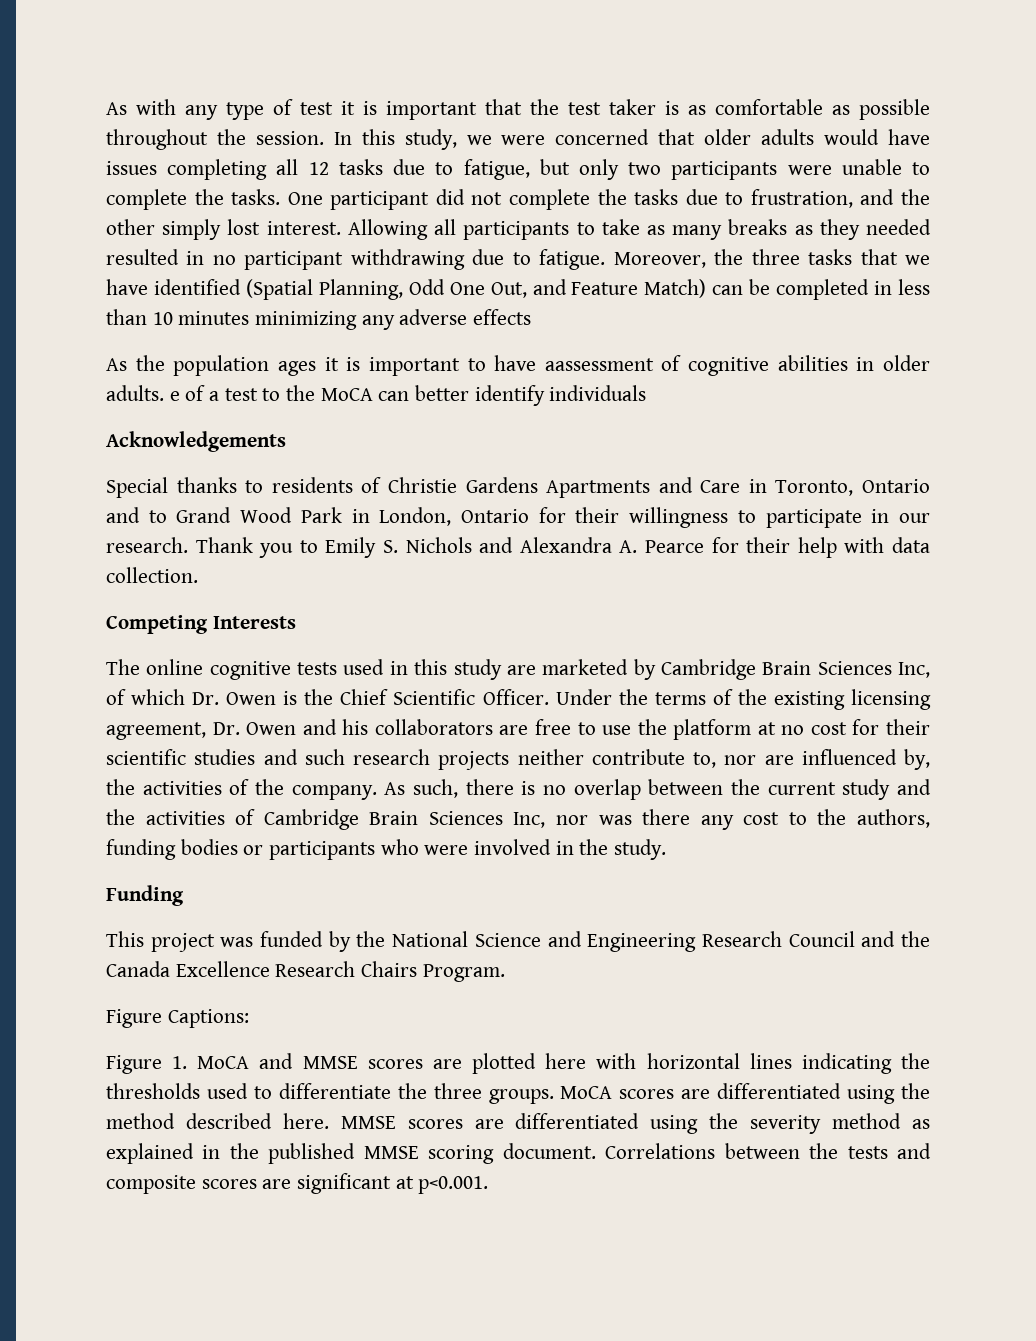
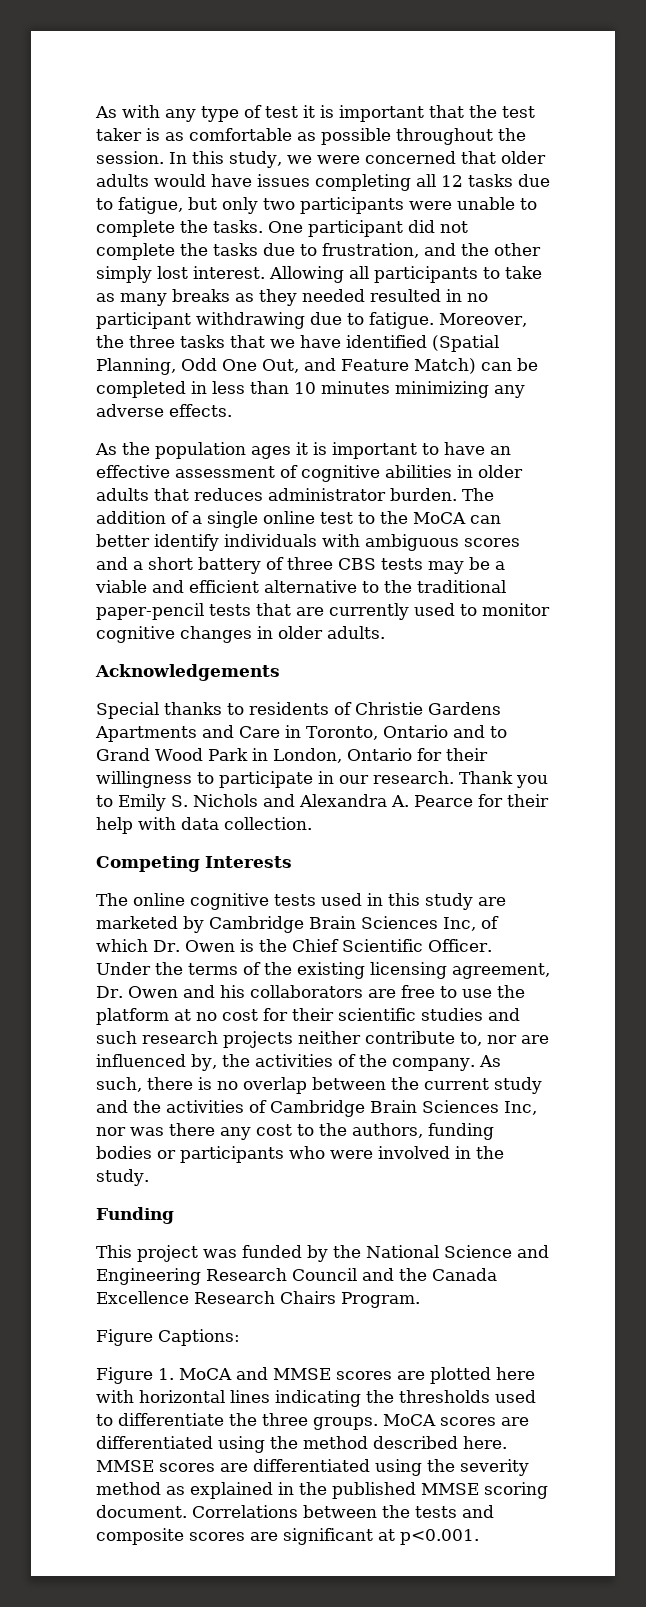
- Moreover, the three tasks that we have identified (Spatial Planning, Odd One Out, and Feature Match) can be completed in less than 10 minutes minimizing any adverse effects
+ Moreover, the three tasks that we have identified (Spatial Planning, Odd One Out, and Feature Match) can be completed in less than 10 minutes minimizing any adverse effects.
- As the population ages it is important to have aassessment of cognitive abilities in older adults. e of a test to the MoCA can better identify individuals
+ As the population ages it is important to have an effective assessment of cognitive abilities in older adults that reduces administrator burden. The addition of a single online test to the MoCA can better identify individuals with ambiguous scores and a short battery of three CBS tests may be a viable and efficient alternative to the traditional paper-pencil tests that are currently used to monitor cognitive changes in older adults.

